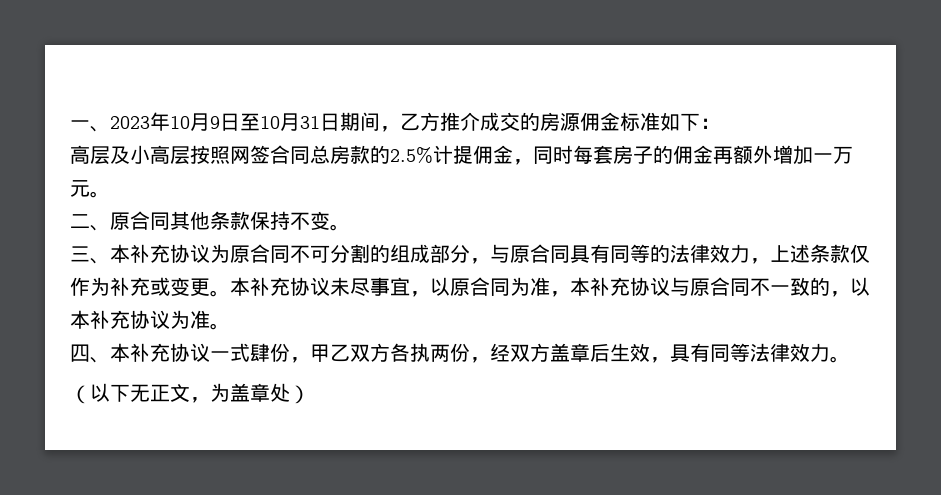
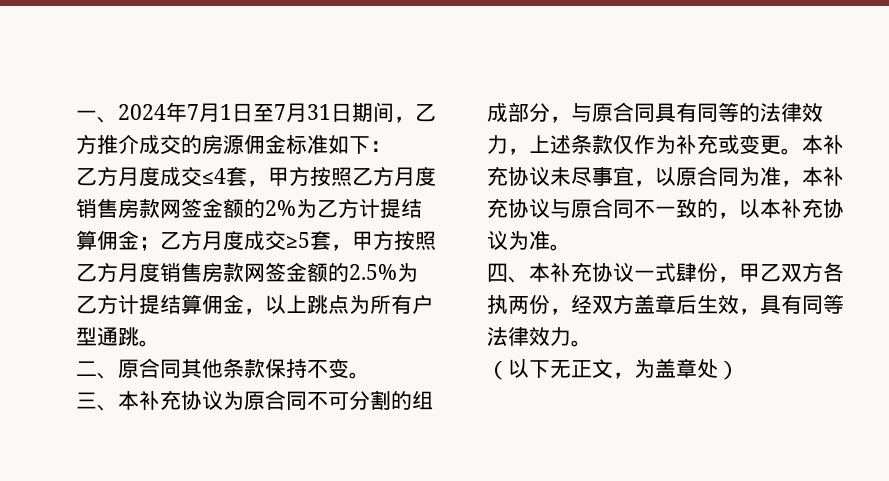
- 一、2023年10月9日至10月31日期间，乙方推介成交的房源佣金标准如下：
+ 一、2024年7月1日至7月31日期间，乙方推介成交的房源佣金标准如下：
- 高层及小高层按照网签合同总房款的2.5%计提佣金，同时每套房子的佣金再额外增加一万元。
+ 乙方月度成交≤4套，甲方按照乙方月度销售房款网签金额的2%为乙方计提结算佣金；乙方月度成交≥5套，甲方按照乙方月度销售房款网签金额的2.5%为乙方计提结算佣金，以上跳点为所有户型通跳。

